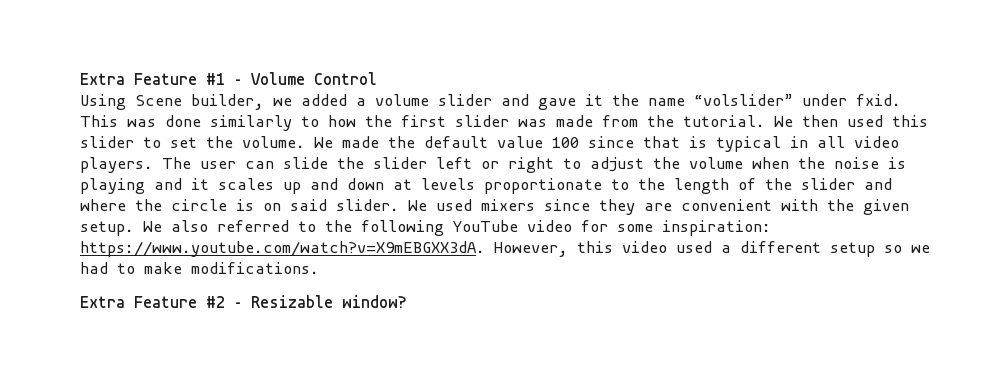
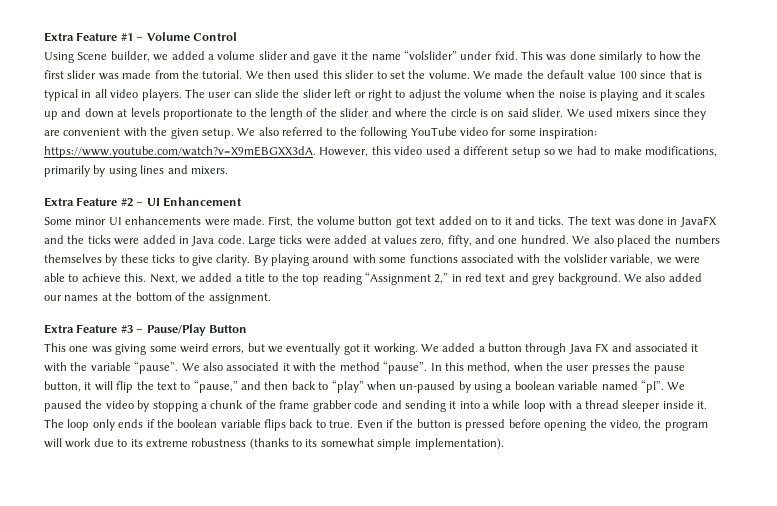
- We also referred to the following YouTube video for some inspiration: https://www.youtube.com/watch?v=X9mEBGXX3dA. However, this video used a different setup so we had to make modifications.
- Extra Feature #2 – Resizable window?
+ We also referred to the following YouTube video for some inspiration: https://www.youtube.com/watch?v=X9mEBGXX3dA. However, this video used a different setup so we had to make modifications, primarily by using lines and mixers.
+ Extra Feature #2 – UI Enhancement
+ Some minor UI enhancements were made. First, the volume button got text added on to it and ticks. The text was done in JavaFX and the ticks were added in Java code. Large ticks were added at values zero, fifty, and one hundred. We also placed the numbers themselves by these ticks to give clarity. By playing around with some functions associated with the volslider variable, we were able to achieve this. Next, we added a title to the top reading “Assignment 2,” in red text and grey background. We also added our names at the bottom of the assignment.
+ Extra Feature #3 – Pause/Play Button
+ This one was giving some weird errors, but we eventually got it working. We added a button through Java FX and associated it with the variable “pause”. We also associated it with the method “pause”. In this method, when the user presses the pause button, it will flip the text to “pause,” and then back to “play” when un-paused by using a boolean variable named “pl”. We paused the video by stopping a chunk of the frame grabber code and sending it into a while loop with a thread sleeper inside it. The loop only ends if the boolean variable flips back to true. Even if the button is pressed before opening the video, the program will work due to its extreme robustness (thanks to its somewhat simple implementation).

